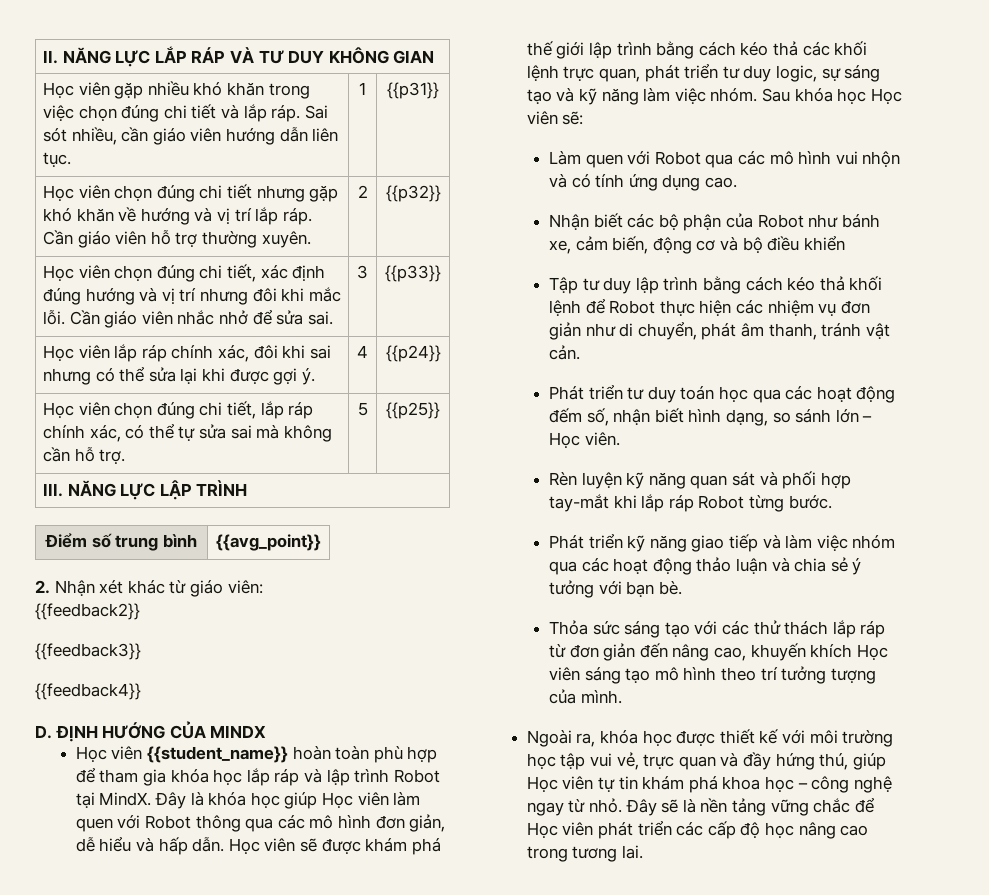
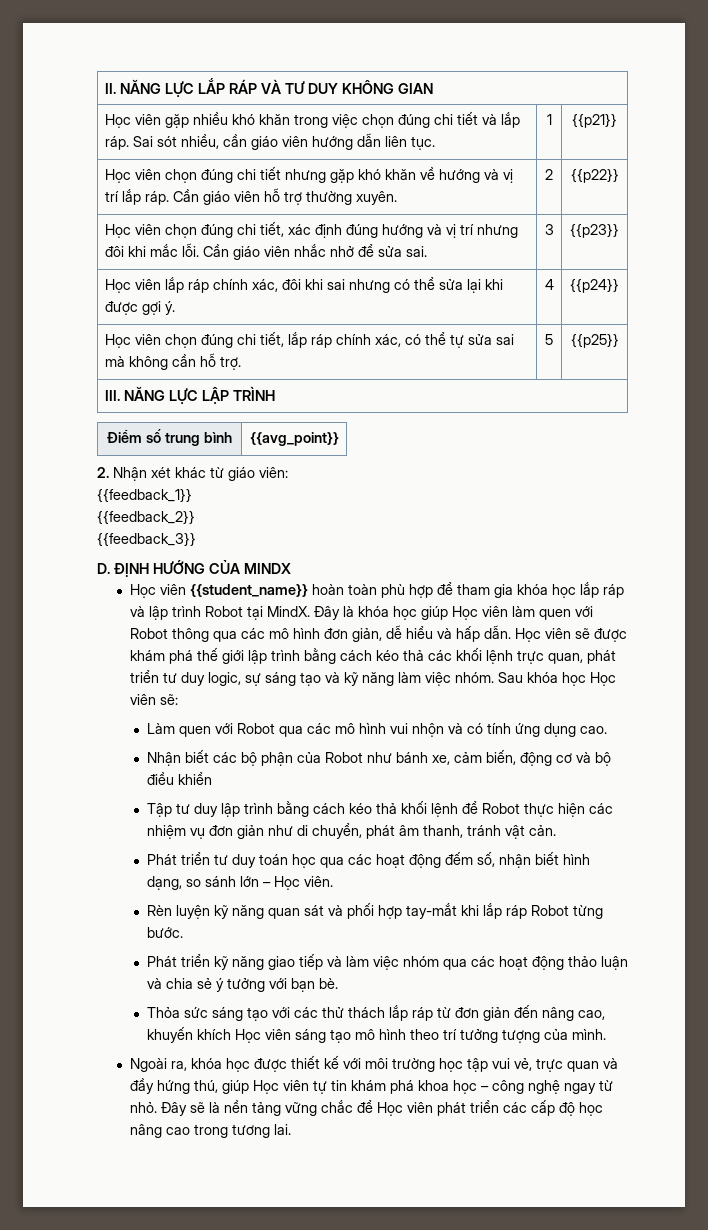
- Học viên gặp nhiều khó khăn trong việc chọn đúng chi tiết và lắp ráp. Sai sót nhiều, cần giáo viên hướng dẫn liên tục. | 1 | {{p31}}
+ Học viên gặp nhiều khó khăn trong việc chọn đúng chi tiết và lắp ráp. Sai sót nhiều, cần giáo viên hướng dẫn liên tục. | 1 | {{p21}}
- Học viên chọn đúng chi tiết nhưng gặp khó khăn về hướng và vị trí lắp ráp. Cần giáo viên hỗ trợ thường xuyên. | 2 | {{p32}}
+ Học viên chọn đúng chi tiết nhưng gặp khó khăn về hướng và vị trí lắp ráp. Cần giáo viên hỗ trợ thường xuyên. | 2 | {{p22}}
- Học viên chọn đúng chi tiết, xác định đúng hướng và vị trí nhưng đôi khi mắc lỗi. Cần giáo viên nhắc nhở để sửa sai. | 3 | {{p33}}
+ Học viên chọn đúng chi tiết, xác định đúng hướng và vị trí nhưng đôi khi mắc lỗi. Cần giáo viên nhắc nhở để sửa sai. | 3 | {{p23}}
- {{feedback2}}
- {{feedback3}}
- {{feedback4}}
+ {{feedback_1}}
+ {{feedback_2}}
+ {{feedback_3}}

